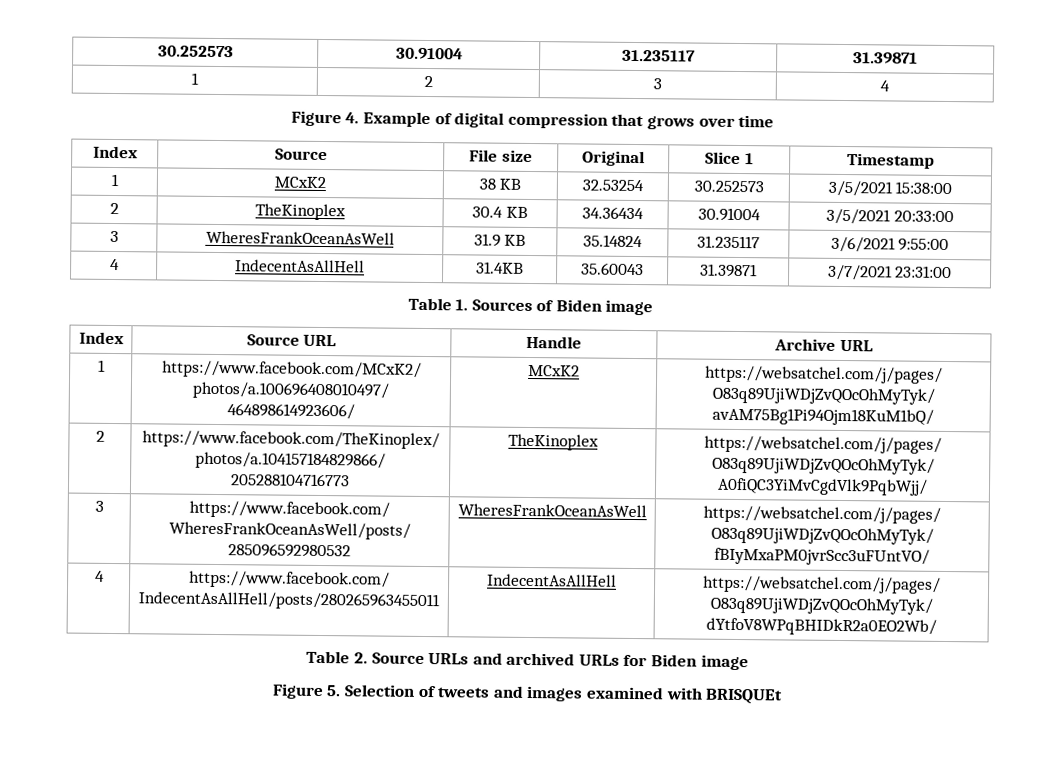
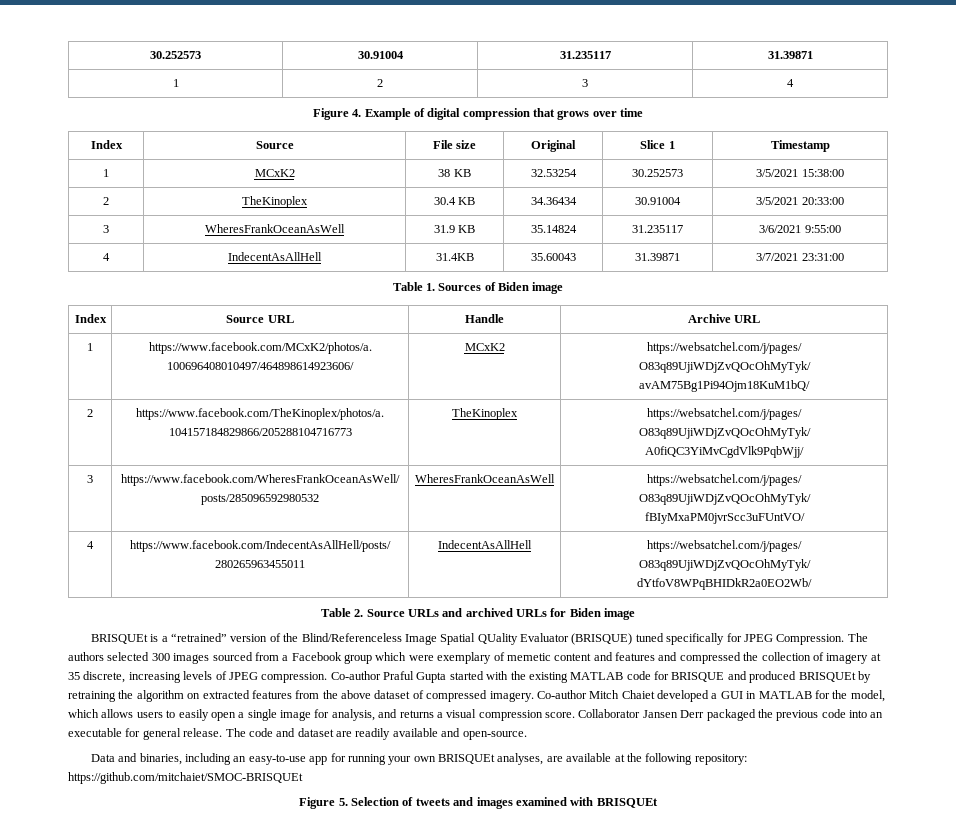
+ BRISQUEt is a “retrained” version of the Blind/Referenceless Image Spatial QUality Evaluator (BRISQUE) tuned specifically for JPEG Compression. The authors selected 300 images sourced from a Facebook group which were exemplary of memetic content and features and compressed the collection of imagery at 35 discrete, increasing levels of JPEG compression. Co-author Praful Gupta started with the existing MATLAB code for BRISQUE and produced BRISQUEt by retraining the algorithm on extracted features from the above dataset of compressed imagery. Co-author Mitch Chaiet developed a GUI in MATLAB for the model, which allows users to easily open a single image for analysis, and returns a visual compression score. Collaborator Jansen Derr packaged the previous code into an executable for general release. The code and dataset are readily available and open-source.
+ Data and binaries, including an easy-to-use app for running your own BRISQUEt analyses, are available at the following repository: https://github.com/mitchaiet/SMOC-BRISQUEt

